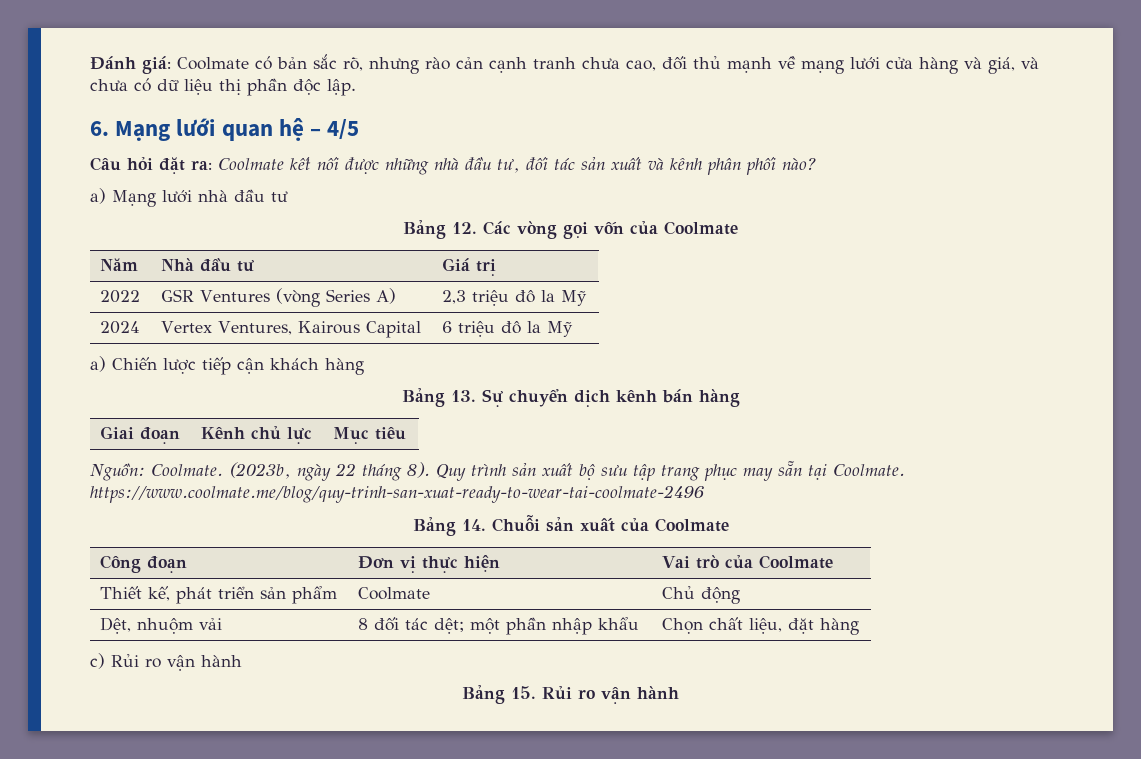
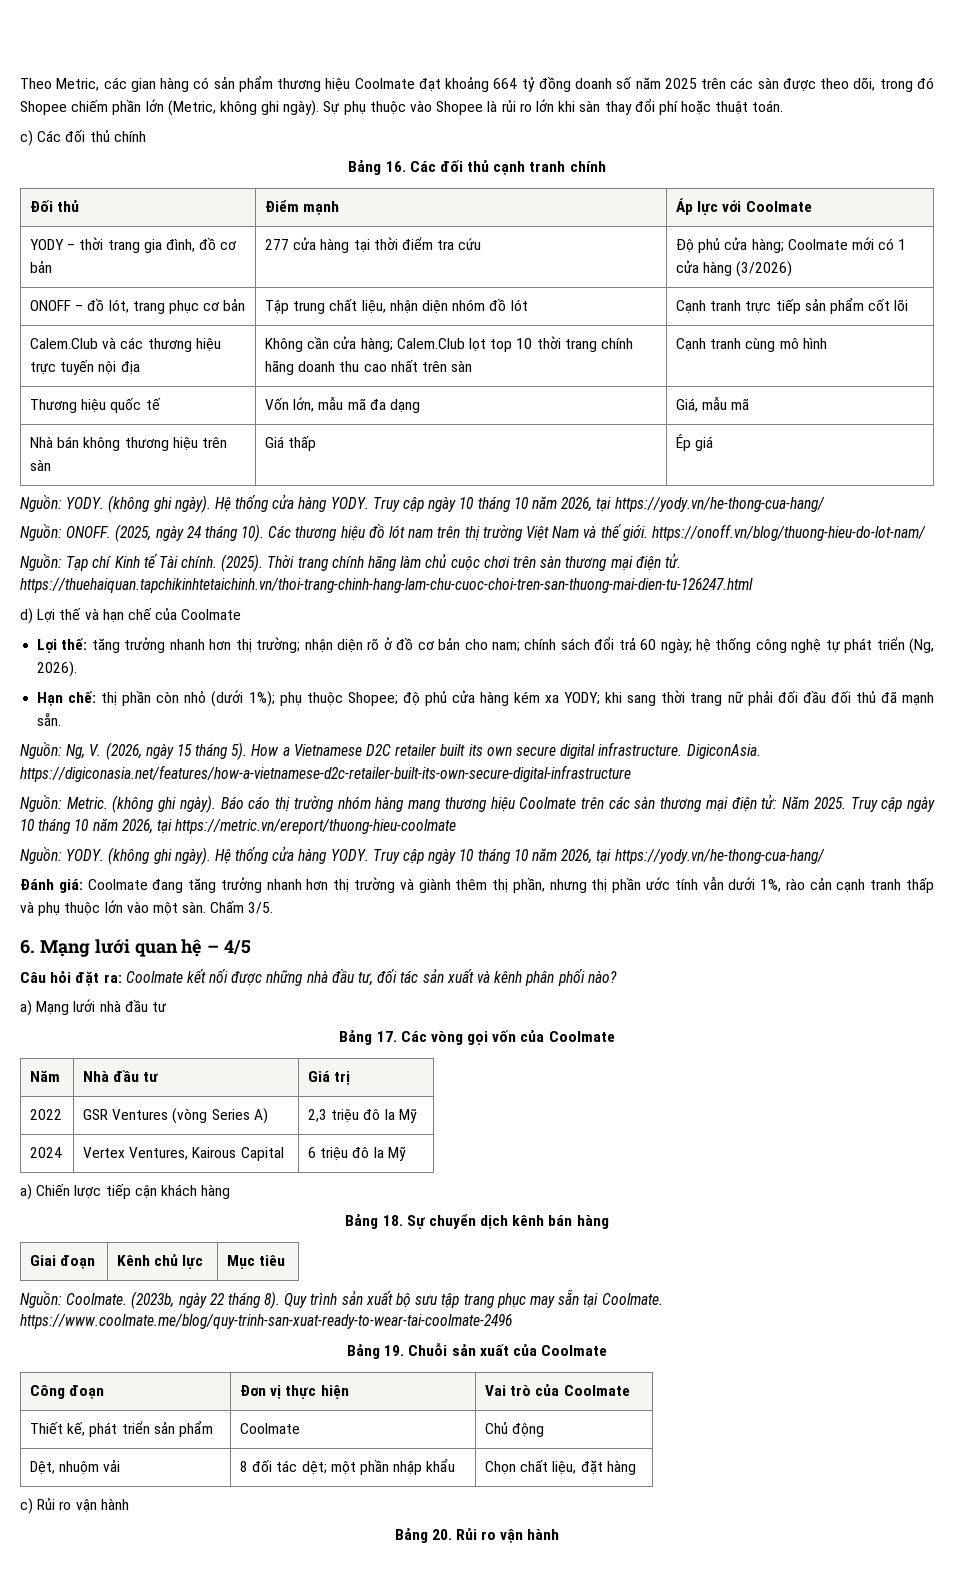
- Đánh giá: Coolmate có bản sắc rõ, nhưng rào cản cạnh tranh chưa cao, đối thủ mạnh về mạng lưới cửa hàng và giá, và chưa có dữ liệu thị phần độc lập.
+ Theo Metric, các gian hàng có sản phẩm thương hiệu Coolmate đạt khoảng 664 tỷ đồng doanh số năm 2025 trên các sàn được theo dõi, trong đó Shopee chiếm phần lớn (Metric, không ghi ngày). Sự phụ thuộc vào Shopee là rủi ro lớn khi sàn thay đổi phí hoặc thuật toán.
+ c) Các đối thủ chính
+ Bảng 16. Các đối thủ cạnh tranh chính
+ Đối thủ | Điểm mạnh | Áp lực với Coolmate
+ YODY – thời trang gia đình, đồ cơ bản | 277 cửa hàng tại thời điểm tra cứu | Độ phủ cửa hàng; Coolmate mới có 1 cửa hàng (3/2026)
+ ONOFF – đồ lót, trang phục cơ bản | Tập trung chất liệu, nhận diện nhóm đồ lót | Cạnh tranh trực tiếp sản phẩm cốt lõi
+ Calem.Club và các thương hiệu trực tuyến nội địa | Không cần cửa hàng; Calem.Club lọt top 10 thời trang chính hãng doanh thu cao nhất trên sàn | Cạnh tranh cùng mô hình
+ Thương hiệu quốc tế | Vốn lớn, mẫu mã đa dạng | Giá, mẫu mã
+ Nhà bán không thương hiệu trên sàn | Giá thấp | Ép giá
+ Nguồn: YODY. (không ghi ngày). Hệ thống cửa hàng YODY. Truy cập ngày 10 tháng 10 năm 2026, tại https://yody.vn/he-thong-cua-hang/
+ Nguồn: ONOFF. (2025, ngày 24 tháng 10). Các thương hiệu đồ lót nam trên thị trường Việt Nam và thế giới. https://onoff.vn/blog/thuong-hieu-do-lot-nam/
+ Nguồn: Tạp chí Kinh tế Tài chính. (2025). Thời trang chính hãng làm chủ cuộc chơi trên sàn thương mại điện tử. https://thuehaiquan.tapchikinhtetaichinh.vn/thoi-trang-chinh-hang-lam-chu-cuoc-choi-tren-san-thuong-mai-dien-tu-126247.html
+ d) Lợi thế và hạn chế của Coolmate
+ Lợi thế: tăng trưởng nhanh hơn thị trường; nhận diện rõ ở đồ cơ bản cho nam; chính sách đổi trả 60 ngày; hệ thống công nghệ tự phát triển (Ng, 2026).
+ Hạn chế: thị phần còn nhỏ (dưới 1%); phụ thuộc Shopee; độ phủ cửa hàng kém xa YODY; khi sang thời trang nữ phải đối đầu đối thủ đã mạnh sẵn.
+ Nguồn: Ng, V. (2026, ngày 15 tháng 5). How a Vietnamese D2C retailer built its own secure digital infrastructure. DigiconAsia. https://digiconasia.net/features/how-a-vietnamese-d2c-retailer-built-its-own-secure-digital-infrastructure
+ Nguồn: Metric. (không ghi ngày). Báo cáo thị trường nhóm hàng mang thương hiệu Coolmate trên các sàn thương mại điện tử: Năm 2025. Truy cập ngày 10 tháng 10 năm 2026, tại https://metric.vn/ereport/thuong-hieu-coolmate
+ Nguồn: YODY. (không ghi ngày). Hệ thống cửa hàng YODY. Truy cập ngày 10 tháng 10 năm 2026, tại https://yody.vn/he-thong-cua-hang/
+ Đánh giá: Coolmate đang tăng trưởng nhanh hơn thị trường và giành thêm thị phần, nhưng thị phần ước tính vẫn dưới 1%, rào cản cạnh tranh thấp và phụ thuộc lớn vào một sàn. Chấm 3/5.
- Bảng 12. Các vòng gọi vốn của Coolmate
+ Bảng 17. Các vòng gọi vốn của Coolmate
- Bảng 13. Sự chuyển dịch kênh bán hàng
+ Bảng 18. Sự chuyển dịch kênh bán hàng
- Bảng 14. Chuỗi sản xuất của Coolmate
+ Bảng 19. Chuỗi sản xuất của Coolmate
- Bảng 15. Rủi ro vận hành
+ Bảng 20. Rủi ro vận hành

